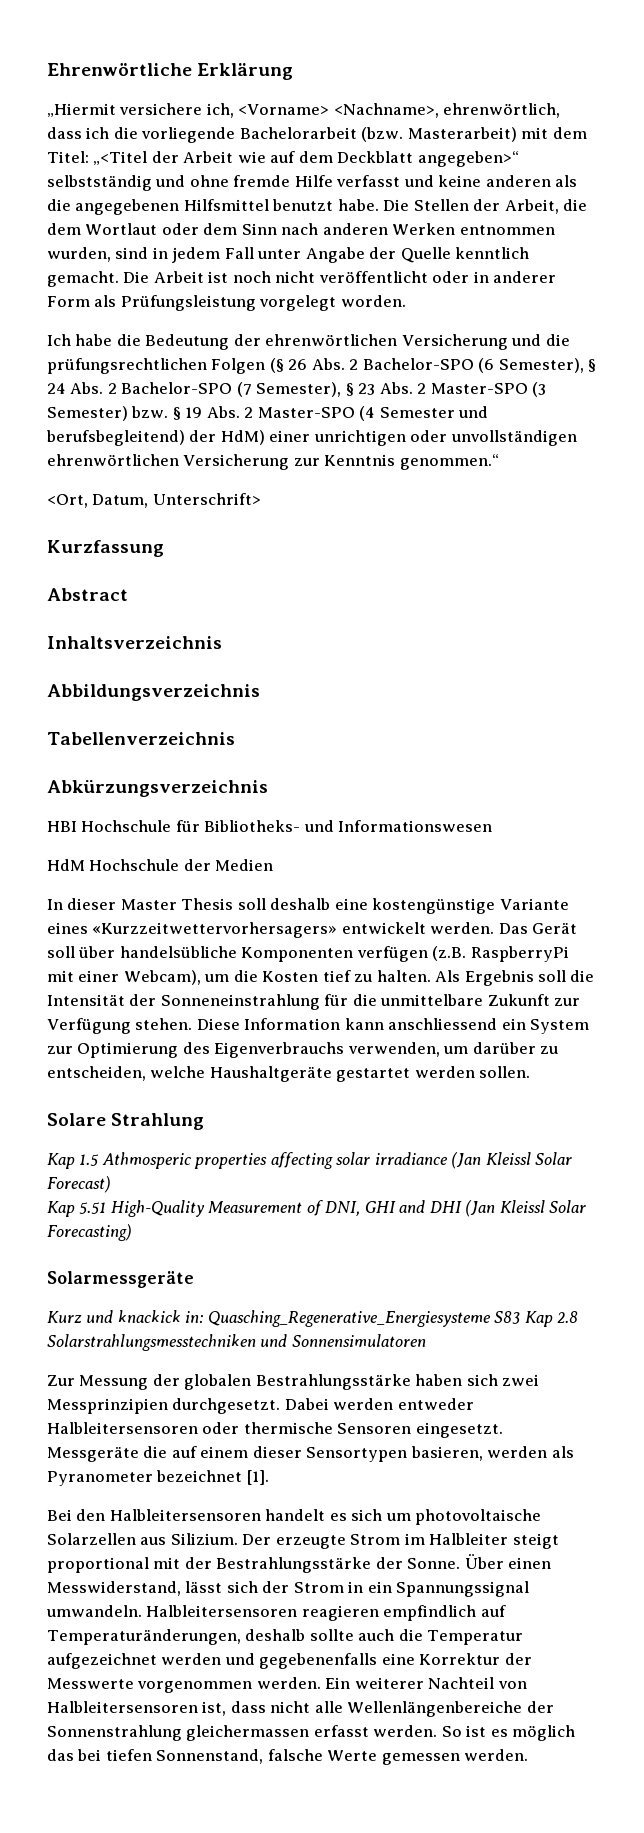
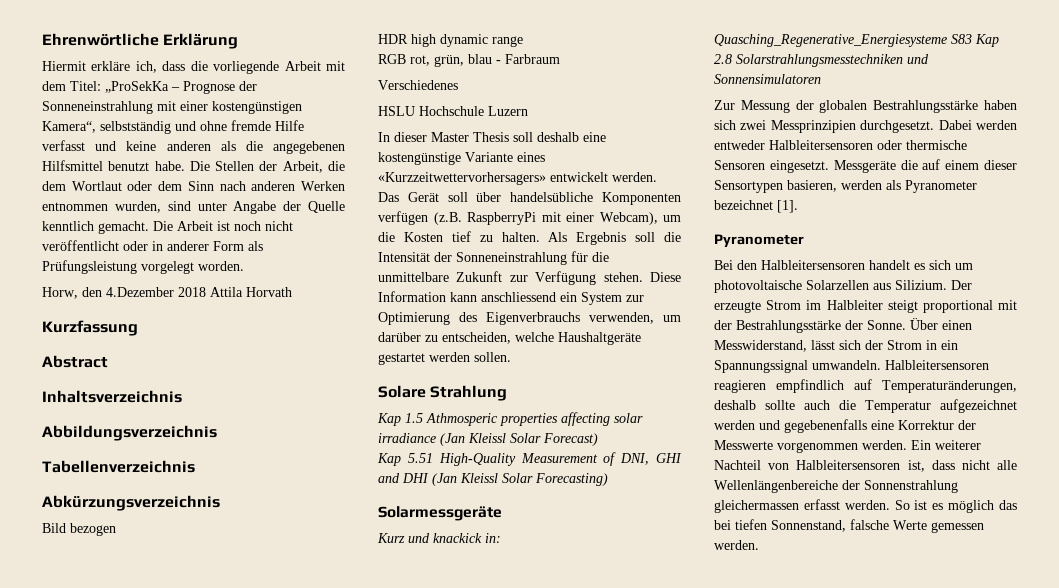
- „Hiermit versichere ich, <Vorname> <Nachname>, ehrenwörtlich, dass ich die vorliegende Bachelorarbeit (bzw. Masterarbeit) mit dem Titel: „<Titel der Arbeit wie auf dem Deckblatt angegeben>“ selbstständig und ohne fremde Hilfe verfasst und keine anderen als die angegebenen Hilfsmittel benutzt habe.
+ Hiermit erkläre ich, dass die vorliegende Arbeit mit dem Titel: „ProSekKa – Prognose der Sonneneinstrahlung mit einer kostengünstigen Kamera“, selbstständig und ohne fremde Hilfe verfasst und keine anderen als die angegebenen Hilfsmittel benutzt habe.
- Die Stellen der Arbeit, die dem Wortlaut oder dem Sinn nach anderen Werken entnommen wurden, sind in jedem Fall unter Angabe der Quelle kenntlich gemacht.
+ Die Stellen der Arbeit, die dem Wortlaut oder dem Sinn nach anderen Werken entnommen wurden, sind unter Angabe der Quelle kenntlich gemacht.
- Ich habe die Bedeutung der ehrenwörtlichen Versicherung und die prüfungsrechtlichen Folgen (§ 26 Abs. 2 Bachelor-SPO (6 Semester), § 24 Abs. 2 Bachelor-SPO (7 Semester), § 23 Abs. 2 Master-SPO (3 Semester) bzw. § 19 Abs. 2 Master-SPO (4 Semester und berufsbegleitend) der HdM) einer unrichtigen oder unvollständigen ehrenwörtlichen Versicherung zur Kenntnis genommen.“
- <Ort, Datum, Unterschrift>
+ Horw, den 4.Dezember 2018 Attila Horvath
- HBI Hochschule für Bibliotheks- und Informationswesen
- HdM Hochschule der Medien
+ Bild bezogen
+ HDR high dynamic range
+ RGB rot, grün, blau - Farbraum
+ Verschiedenes
+ HSLU Hochschule Luzern
  Messgeräte die auf einem dieser Sensortypen basieren, werden als Pyranometer bezeichnet [1].
+ Pyranometer

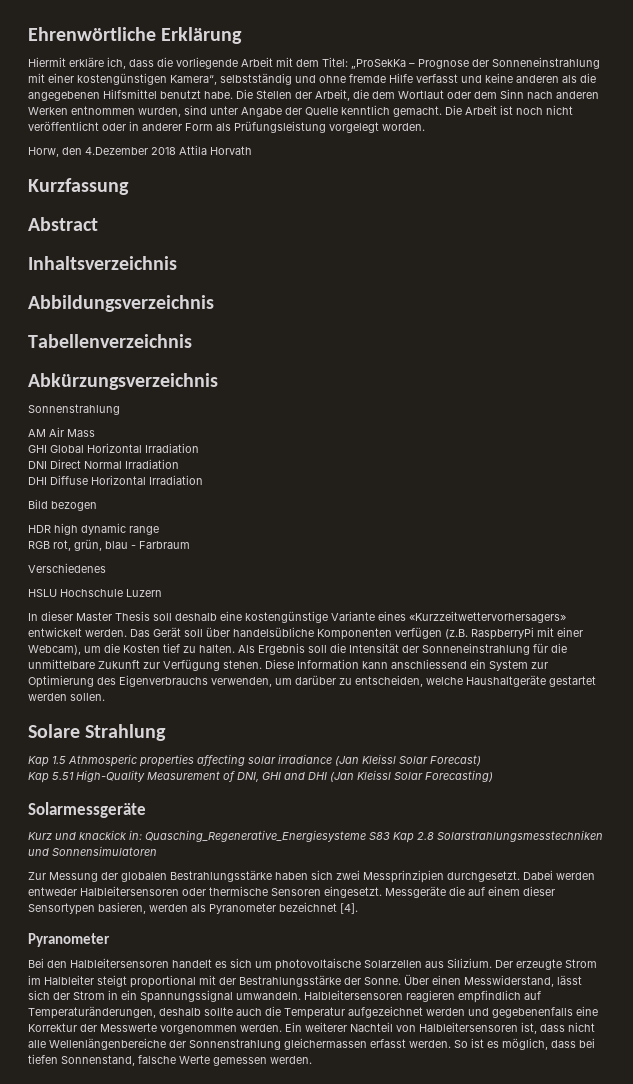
  Abkürzungsverzeichnis
+ Sonnenstrahlung
+ AM Air Mass
+ GHI Global Horizontal Irradiation
+ DNI Direct Normal Irradiation
+ DHI Diffuse Horizontal Irradiation
- Messgeräte die auf einem dieser Sensortypen basieren, werden als Pyranometer bezeichnet [1].
+ Messgeräte die auf einem dieser Sensortypen basieren, werden als Pyranometer bezeichnet [4].
- So ist es möglich das bei tiefen Sonnenstand, falsche Werte gemessen werden.
+ So ist es möglich, dass bei tiefen Sonnenstand, falsche Werte gemessen werden.

